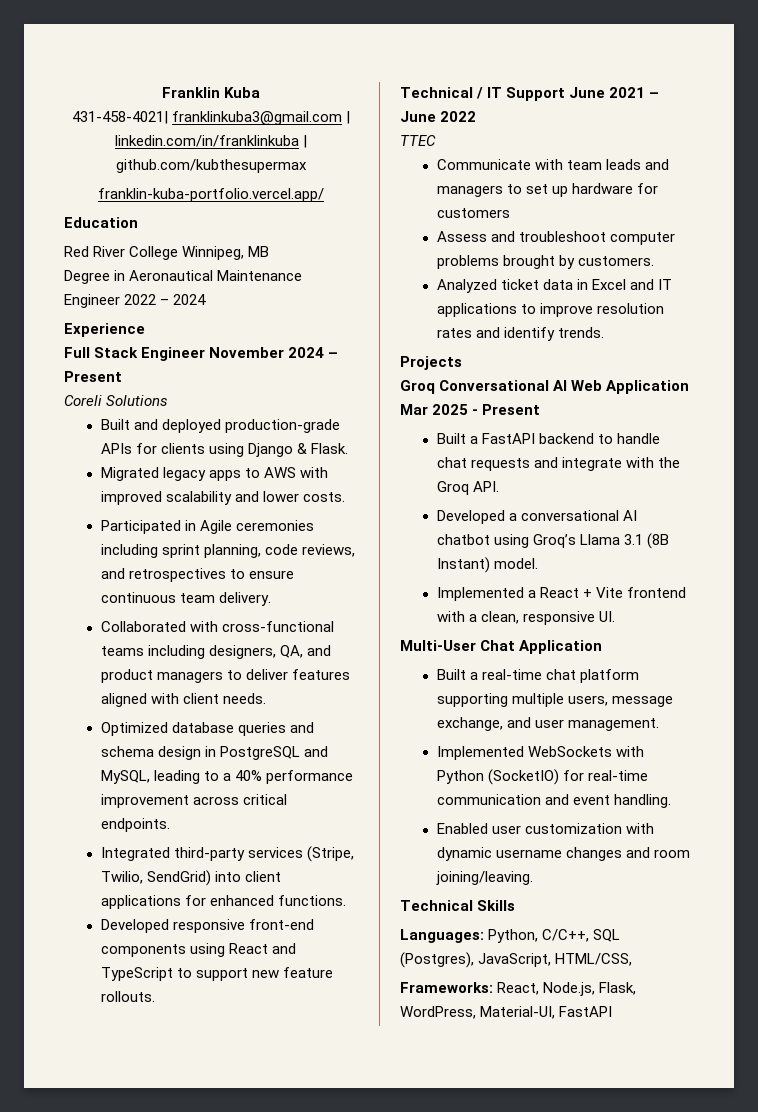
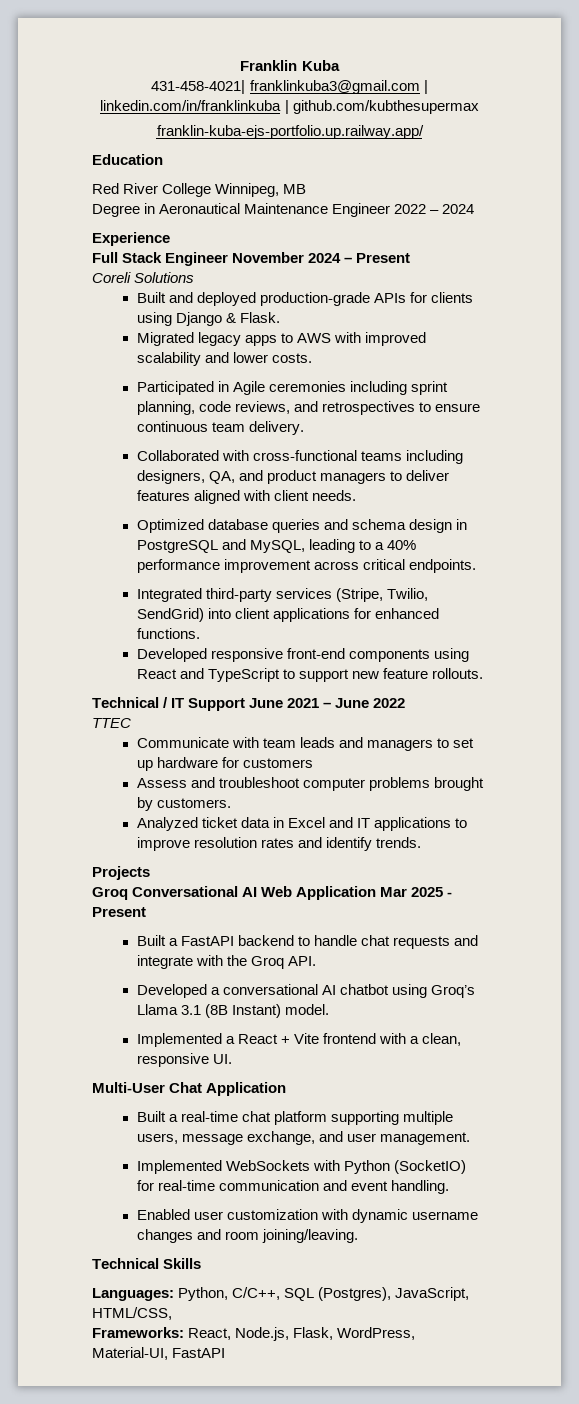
- franklin-kuba-portfolio.vercel.app/
+ franklin-kuba-ejs-portfolio.up.railway.app/

